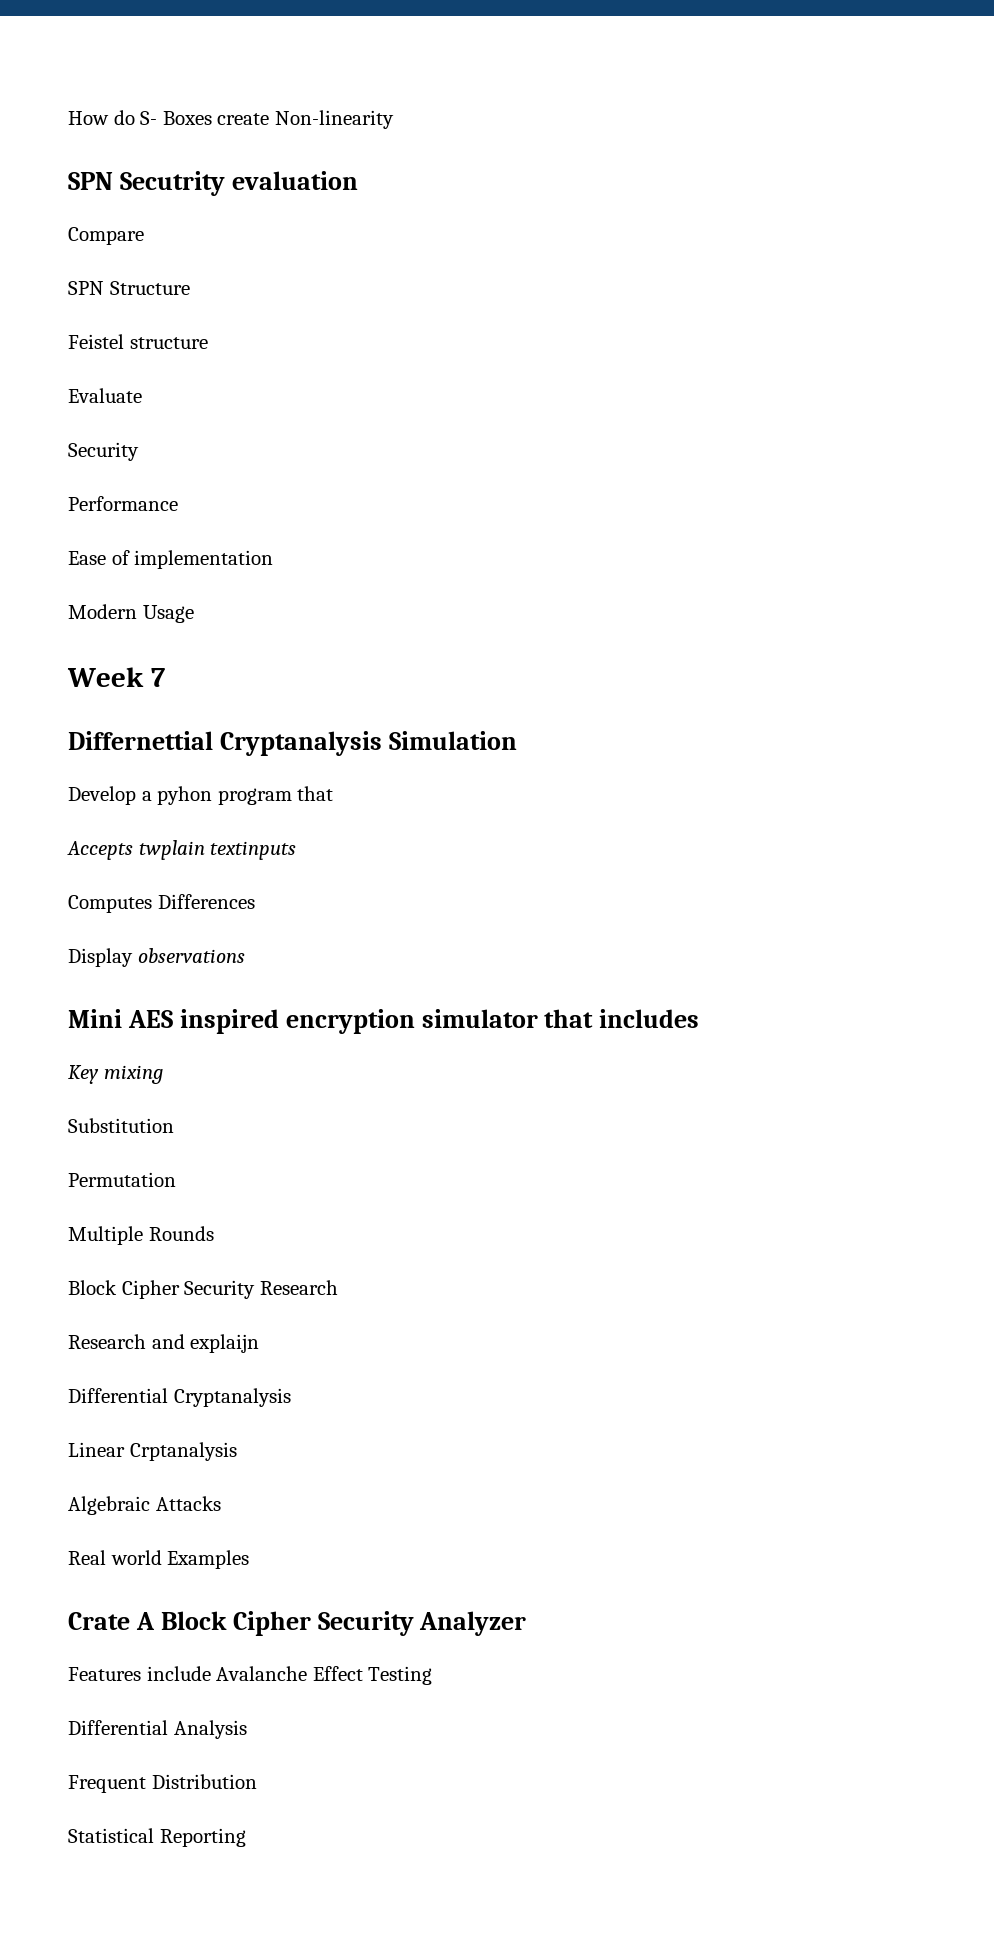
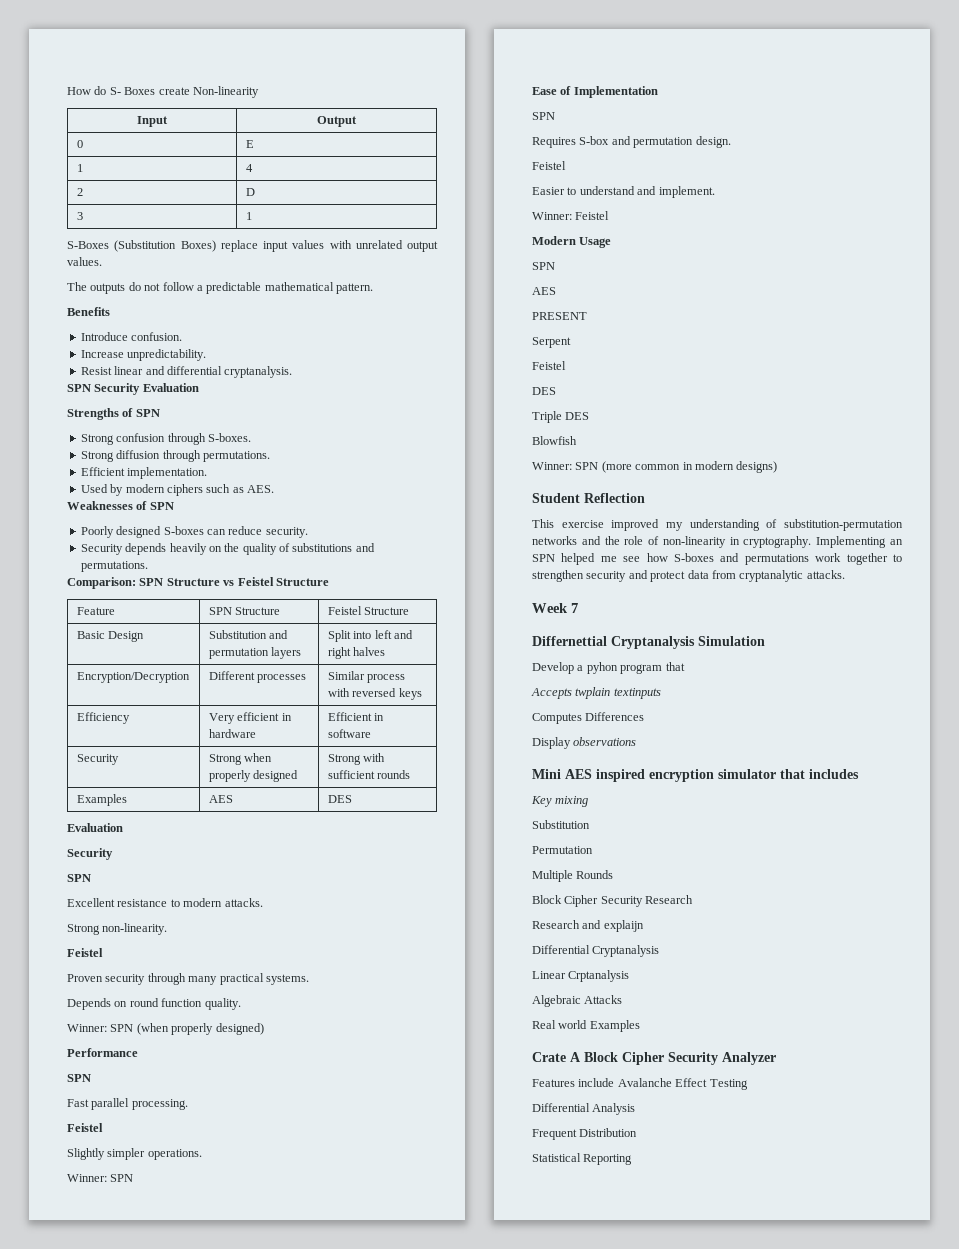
- SPN Secutrity evaluation
- Compare
- SPN Structure
- Feistel structure
- Evaluate
+ Input | Output
+ 0 | E
+ 1 | 4
+ 2 | D
+ 3 | 1
+ S-Boxes (Substitution Boxes) replace input values with unrelated output values.
+ The outputs do not follow a predictable mathematical pattern.
+ Benefits
+ Introduce confusion.
+ Increase unpredictability.
+ Resist linear and differential cryptanalysis.
+ SPN Security Evaluation
+ Strengths of SPN
+ Strong confusion through S-boxes.
+ Strong diffusion through permutations.
+ Efficient implementation.
+ Used by modern ciphers such as AES.
+ Weaknesses of SPN
+ Poorly designed S-boxes can reduce security.
+ Security depends heavily on the quality of substitutions and permutations.
+ Comparison: SPN Structure vs Feistel Structure
+ Feature | SPN Structure | Feistel Structure
+ Basic Design | Substitution and permutation layers | Split into left and right halves
+ Encryption/Decryption | Different processes | Similar process with reversed keys
+ Efficiency | Very efficient in hardware | Efficient in software
+ Security | Strong when properly designed | Strong with sufficient rounds
+ Examples | AES | DES
+ Evaluation
  Security
+ SPN
+ Excellent resistance to modern attacks.
+ Strong non-linearity.
+ Feistel
+ Proven security through many practical systems.
+ Depends on round function quality.
+ Winner: SPN (when properly designed)
  Performance
- Ease of implementation
+ SPN
+ Fast parallel processing.
+ Feistel
+ Slightly simpler operations.
+ Winner: SPN
+ Ease of Implementation
+ SPN
+ Requires S-box and permutation design.
+ Feistel
+ Easier to understand and implement.
+ Winner: Feistel
  Modern Usage
+ SPN
+ AES
+ PRESENT
+ Serpent
+ Feistel
+ DES
+ Triple DES
+ Blowfish
+ Winner: SPN (more common in modern designs)
+ Student Reflection
+ This exercise improved my understanding of substitution-permutation networks and the role of non-linearity in cryptography. Implementing an SPN helped me see how S-boxes and permutations work together to strengthen security and protect data from cryptanalytic attacks.

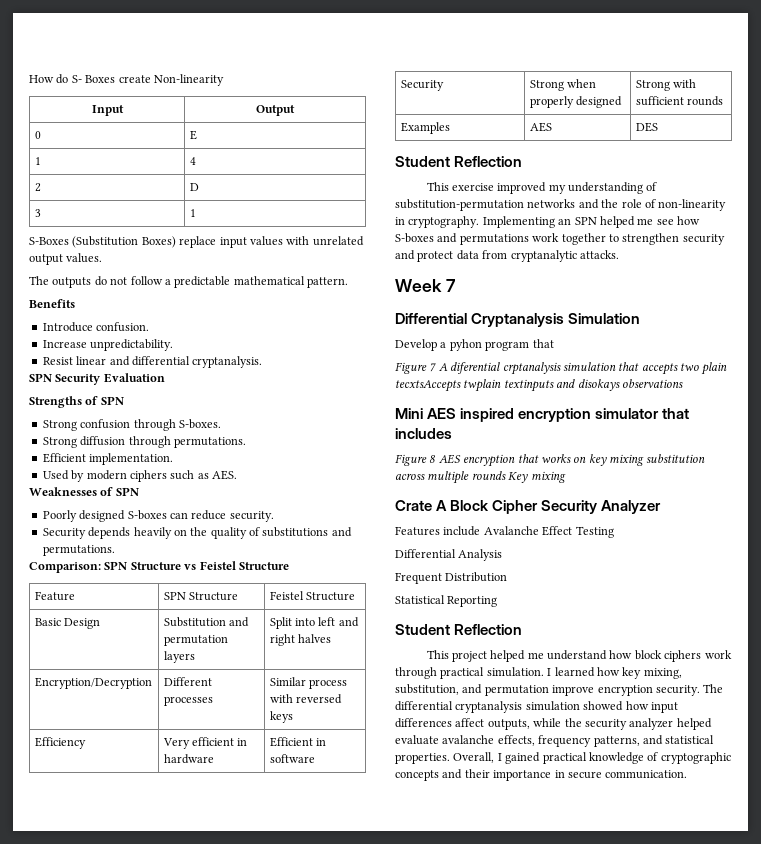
  Examples | AES | DES
- Evaluation
- Security
- SPN
- Excellent resistance to modern attacks.
- Strong non-linearity.
- Feistel
- Proven security through many practical systems.
- Depends on round function quality.
- Winner: SPN (when properly designed)
- Performance
- SPN
- Fast parallel processing.
- Feistel
- Slightly simpler operations.
- Winner: SPN
- Ease of Implementation
- SPN
- Requires S-box and permutation design.
- Feistel
- Easier to understand and implement.
- Winner: Feistel
- Modern Usage
- SPN
- AES
- PRESENT
- Serpent
- Feistel
- DES
- Triple DES
- Blowfish
- Winner: SPN (more common in modern designs)
- Differnettial Cryptanalysis Simulation
+ Differential Cryptanalysis Simulation
- Accepts twplain textinputs
- Computes Differences
- Display observations
+ Figure 7 A diferential crptanalysis simulation that accepts two plain tecxtsAccepts twplain textinputs and disokays observations
- Key mixing
- Substitution
- Permutation
- Multiple Rounds
- Block Cipher Security Research
- Research and explaijn
- Differential Cryptanalysis
- Linear Crptanalysis
- Algebraic Attacks
- Real world Examples
+ Figure 8 AES encryption that works on key mixing substitution across multiple rounds Key mixing
  Statistical Reporting
+ Student Reflection
+ This project helped me understand how block ciphers work through practical simulation. I learned how key mixing, substitution, and permutation improve encryption security. The differential cryptanalysis simulation showed how input differences affect outputs, while the security analyzer helped evaluate avalanche effects, frequency patterns, and statistical properties. Overall, I gained practical knowledge of cryptographic concepts and their importance in secure communication.

